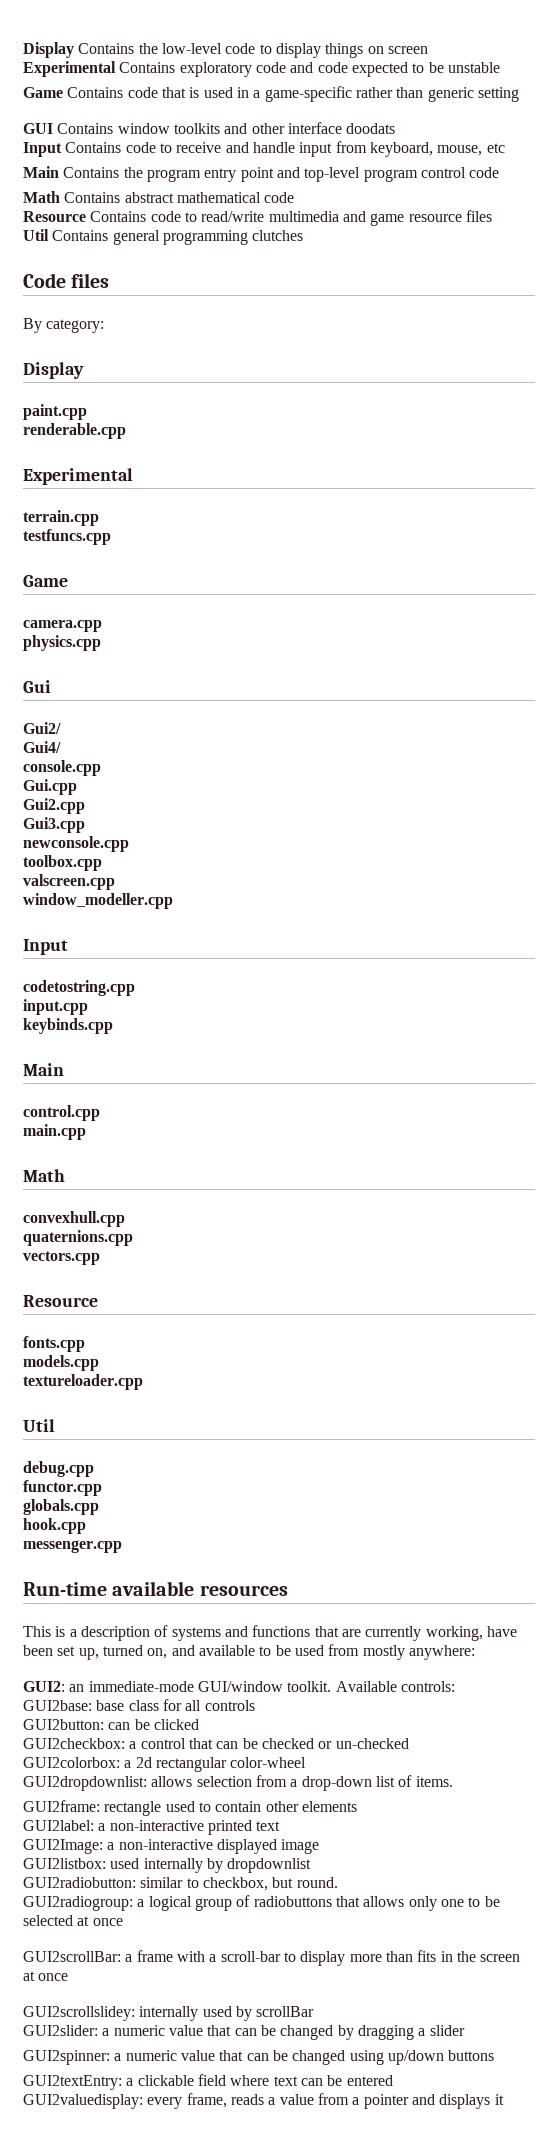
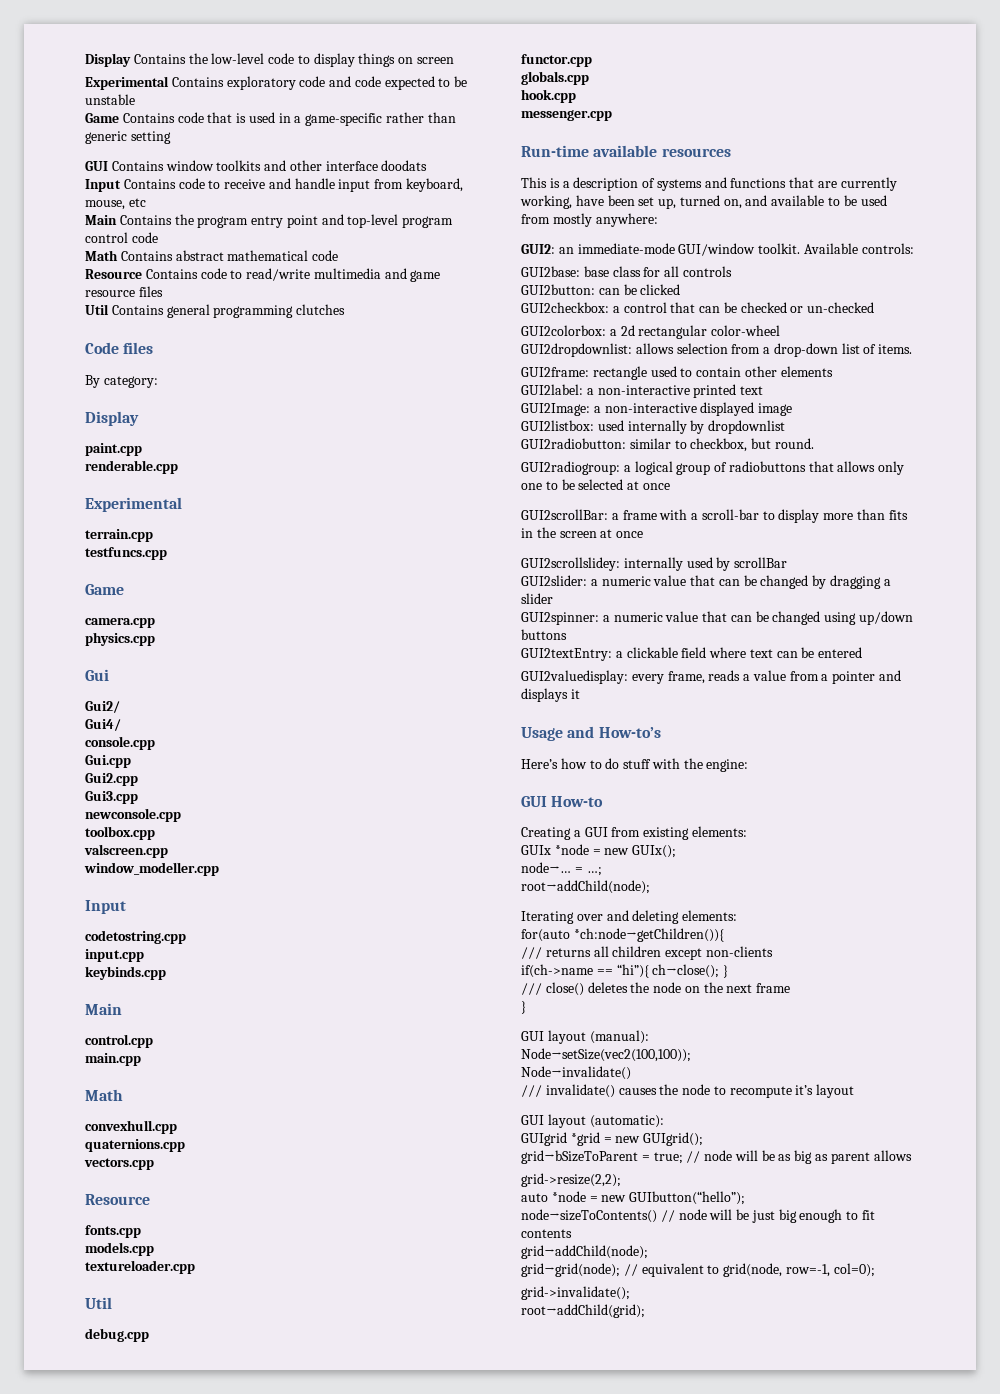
+ Usage and How-to’s
+ Here’s how to do stuff with the engine:
+ GUI How-to
+ Creating a GUI from existing elements:
+ GUIx *node = new GUIx();
+ node→… = …;
+ root→addChild(node);
+ Iterating over and deleting elements:
+ for(auto *ch:node→getChildren()){
+ /// returns all children except non-clients
+ if(ch->name == “hi”){ ch→close(); }
+ /// close() deletes the node on the next frame
+ }
+ GUI layout (manual):
+ Node→setSize(vec2(100,100));
+ Node→invalidate()
+ /// invalidate() causes the node to recompute it’s layout
+ GUI layout (automatic):
+ GUIgrid *grid = new GUIgrid();
+ grid→bSizeToParent = true; // node will be as big as parent allows
+ grid->resize(2,2);
+ auto *node = new GUIbutton(“hello”);
+ node→sizeToContents() // node will be just big enough to fit contents
+ grid→addChild(node);
+ grid→grid(node); // equivalent to grid(node, row=-1, col=0);
+ grid->invalidate();
+ root→addChild(grid);

